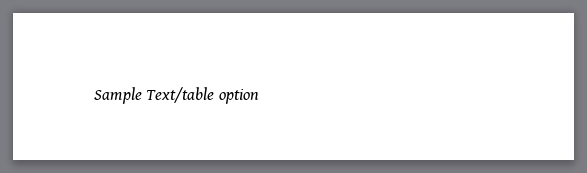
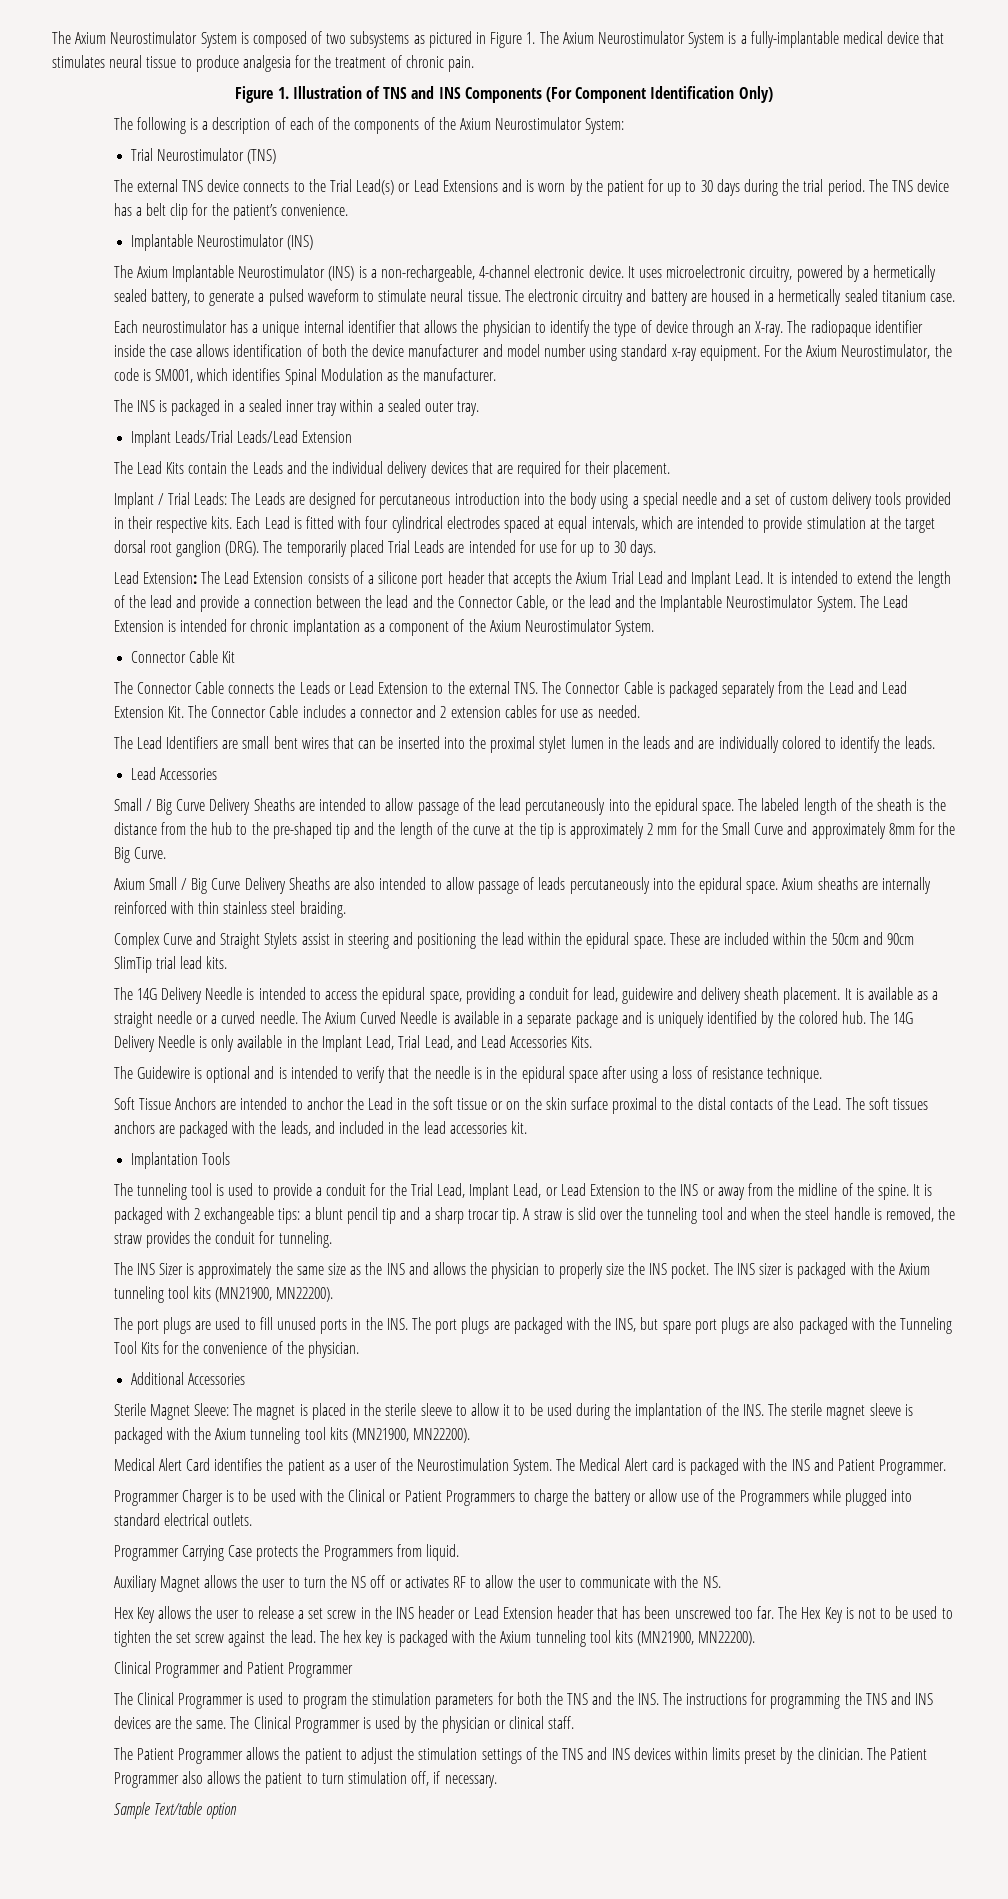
+ The Axium Neurostimulator System is composed of two subsystems as pictured in Figure 1. The Axium Neurostimulator System is a fully-implantable medical device that stimulates neural tissue to produce analgesia for the treatment of chronic pain.
+ Figure 1. Illustration of TNS and INS Components (For Component Identification Only)
+ The following is a description of each of the components of the Axium Neurostimulator System:
+ Trial Neurostimulator (TNS)
+ The external TNS device connects to the Trial Lead(s) or Lead Extensions and is worn by the patient for up to 30 days during the trial period. The TNS device has a belt clip for the patient’s convenience.
+ Implantable Neurostimulator (INS)
+ The Axium Implantable Neurostimulator (INS) is a non-rechargeable, 4-channel electronic device. It uses microelectronic circuitry, powered by a hermetically sealed battery, to generate a pulsed waveform to stimulate neural tissue. The electronic circuitry and battery are housed in a hermetically sealed titanium case.
+ Each neurostimulator has a unique internal identifier that allows the physician to identify the type of device through an X-ray. The radiopaque identifier inside the case allows identification of both the device manufacturer and model number using standard x-ray equipment. For the Axium Neurostimulator, the code is SM001, which identifies Spinal Modulation as the manufacturer.
+ The INS is packaged in a sealed inner tray within a sealed outer tray.
+ Implant Leads/Trial Leads/Lead Extension
+ The Lead Kits contain the Leads and the individual delivery devices that are required for their placement.
+ Implant / Trial Leads: The Leads are designed for percutaneous introduction into the body using a special needle and a set of custom delivery tools provided in their respective kits. Each Lead is fitted with four cylindrical electrodes spaced at equal intervals, which are intended to provide stimulation at the target dorsal root ganglion (DRG). The temporarily placed Trial Leads are intended for use for up to 30 days.
+ Lead Extension: The Lead Extension consists of a silicone port header that accepts the Axium Trial Lead and Implant Lead. It is intended to extend the length of the lead and provide a connection between the lead and the Connector Cable, or the lead and the Implantable Neurostimulator System. The Lead Extension is intended for chronic implantation as a component of the Axium Neurostimulator System.
+ Connector Cable Kit
+ The Connector Cable connects the Leads or Lead Extension to the external TNS. The Connector Cable is packaged separately from the Lead and Lead Extension Kit. The Connector Cable includes a connector and 2 extension cables for use as needed.
+ The Lead Identifiers are small bent wires that can be inserted into the proximal stylet lumen in the leads and are individually colored to identify the leads.
+ Lead Accessories
+ Small / Big Curve Delivery Sheaths are intended to allow passage of the lead percutaneously into the epidural space. The labeled length of the sheath is the distance from the hub to the pre-shaped tip and the length of the curve at the tip is approximately 2 mm for the Small Curve and approximately 8mm for the Big Curve.
+ Axium Small / Big Curve Delivery Sheaths are also intended to allow passage of leads percutaneously into the epidural space. Axium sheaths are internally reinforced with thin stainless steel braiding.
+ Complex Curve and Straight Stylets assist in steering and positioning the lead within the epidural space. These are included within the 50cm and 90cm SlimTip trial lead kits.
+ The 14G Delivery Needle is intended to access the epidural space, providing a conduit for lead, guidewire and delivery sheath placement. It is available as a straight needle or a curved needle. The Axium Curved Needle is available in a separate package and is uniquely identified by the colored hub. The 14G Delivery Needle is only available in the Implant Lead, Trial Lead, and Lead Accessories Kits.
+ The Guidewire is optional and is intended to verify that the needle is in the epidural space after using a loss of resistance technique.
+ Soft Tissue Anchors are intended to anchor the Lead in the soft tissue or on the skin surface proximal to the distal contacts of the Lead. The soft tissues anchors are packaged with the leads, and included in the lead accessories kit.
+ Implantation Tools
+ The tunneling tool is used to provide a conduit for the Trial Lead, Implant Lead, or Lead Extension to the INS or away from the midline of the spine. It is packaged with 2 exchangeable tips: a blunt pencil tip and a sharp trocar tip. A straw is slid over the tunneling tool and when the steel handle is removed, the straw provides the conduit for tunneling.
+ The INS Sizer is approximately the same size as the INS and allows the physician to properly size the INS pocket. The INS sizer is packaged with the Axium tunneling tool kits (MN21900, MN22200).
+ The port plugs are used to fill unused ports in the INS. The port plugs are packaged with the INS, but spare port plugs are also packaged with the Tunneling Tool Kits for the convenience of the physician.
+ Additional Accessories
+ Sterile Magnet Sleeve: The magnet is placed in the sterile sleeve to allow it to be used during the implantation of the INS. The sterile magnet sleeve is packaged with the Axium tunneling tool kits (MN21900, MN22200).
+ Medical Alert Card identifies the patient as a user of the Neurostimulation System. The Medical Alert card is packaged with the INS and Patient Programmer.
+ Programmer Charger is to be used with the Clinical or Patient Programmers to charge the battery or allow use of the Programmers while plugged into standard electrical outlets.
+ Programmer Carrying Case protects the Programmers from liquid.
+ Auxiliary Magnet allows the user to turn the NS off or activates RF to allow the user to communicate with the NS.
+ Hex Key allows the user to release a set screw in the INS header or Lead Extension header that has been unscrewed too far. The Hex Key is not to be used to tighten the set screw against the lead. The hex key is packaged with the Axium tunneling tool kits (MN21900, MN22200).
+ Clinical Programmer and Patient Programmer
+ The Clinical Programmer is used to program the stimulation parameters for both the TNS and the INS. The instructions for programming the TNS and INS devices are the same. The Clinical Programmer is used by the physician or clinical staff.
+ The Patient Programmer allows the patient to adjust the stimulation settings of the TNS and INS devices within limits preset by the clinician. The Patient Programmer also allows the patient to turn stimulation off, if necessary.

